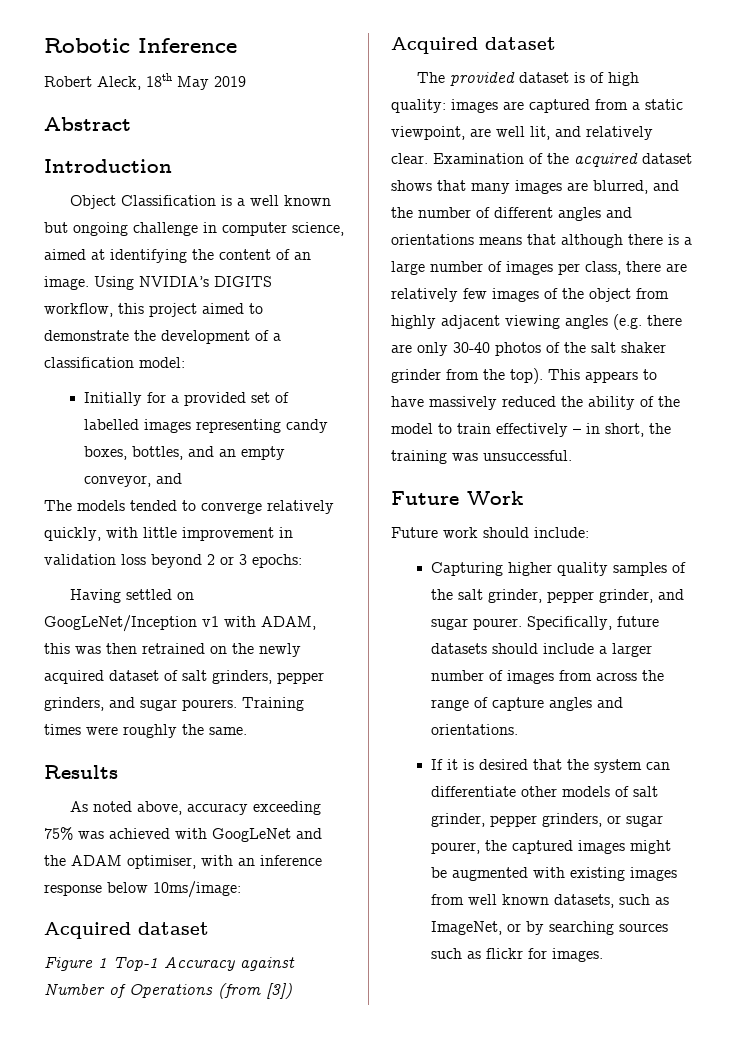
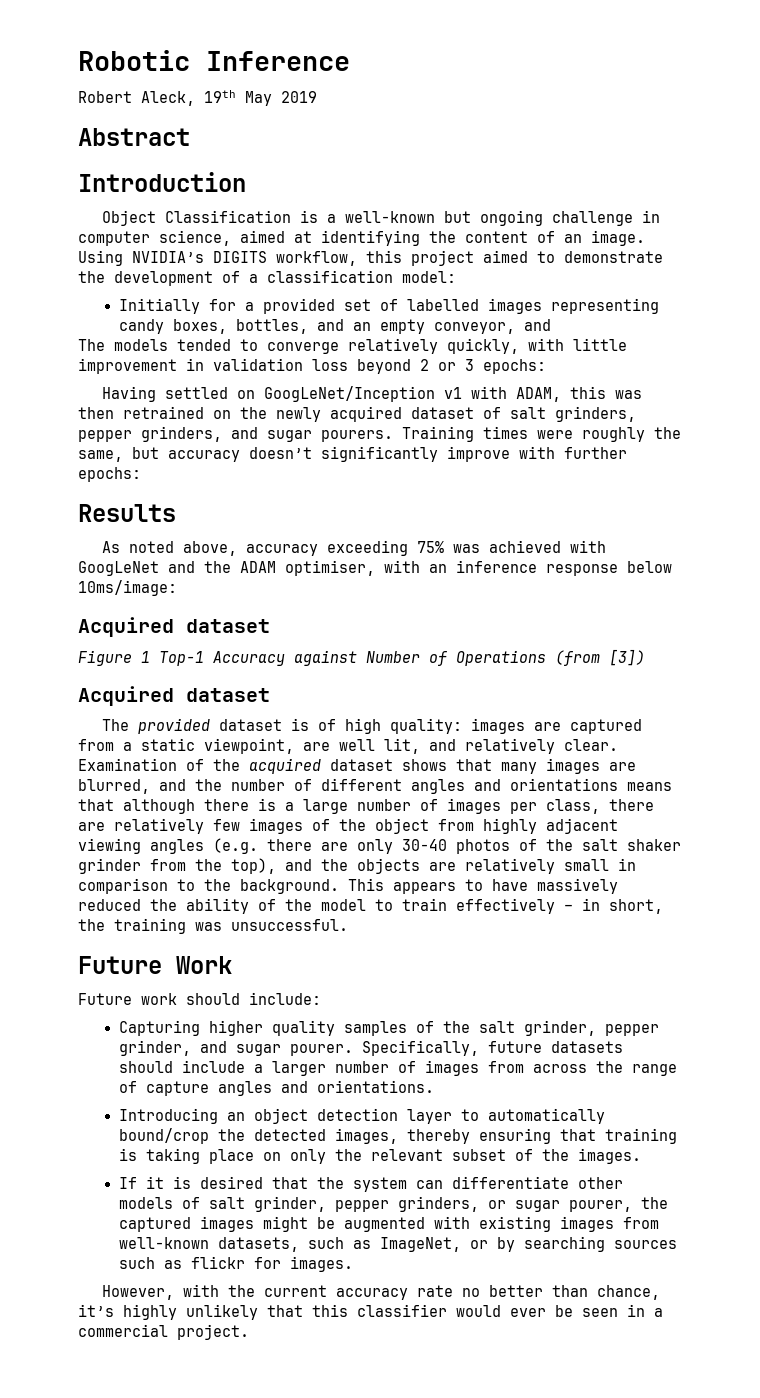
- Robert Aleck, 18th May 2019
+ Robert Aleck, 19th May 2019
- Object Classification is a well known but ongoing challenge in computer science, aimed at identifying the content of an image.
+ Object Classification is a well-known but ongoing challenge in computer science, aimed at identifying the content of an image.
- Training times were roughly the same.
+ Training times were roughly the same, but accuracy doesn’t significantly improve with further epochs:
- Examination of the acquired dataset shows that many images are blurred, and the number of different angles and orientations means that although there is a large number of images per class, there are relatively few images of the object from highly adjacent viewing angles (e.g. there are only 30-40 photos of the salt shaker grinder from the top).
+ Examination of the acquired dataset shows that many images are blurred, and the number of different angles and orientations means that although there is a large number of images per class, there are relatively few images of the object from highly adjacent viewing angles (e.g. there are only 30-40 photos of the salt shaker grinder from the top), and the objects are relatively small in comparison to the background.
+ Introducing an object detection layer to automatically bound/crop the detected images, thereby ensuring that training is taking place on only the relevant subset of the images.
- If it is desired that the system can differentiate other models of salt grinder, pepper grinders, or sugar pourer, the captured images might be augmented with existing images from well known datasets, such as ImageNet, or by searching sources such as flickr for images.
+ If it is desired that the system can differentiate other models of salt grinder, pepper grinders, or sugar pourer, the captured images might be augmented with existing images from well-known datasets, such as ImageNet, or by searching sources such as flickr for images.
+ However, with the current accuracy rate no better than chance, it’s highly unlikely that this classifier would ever be seen in a commercial project.

